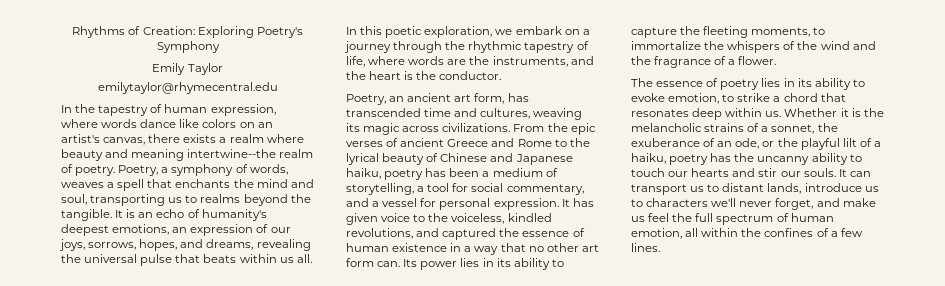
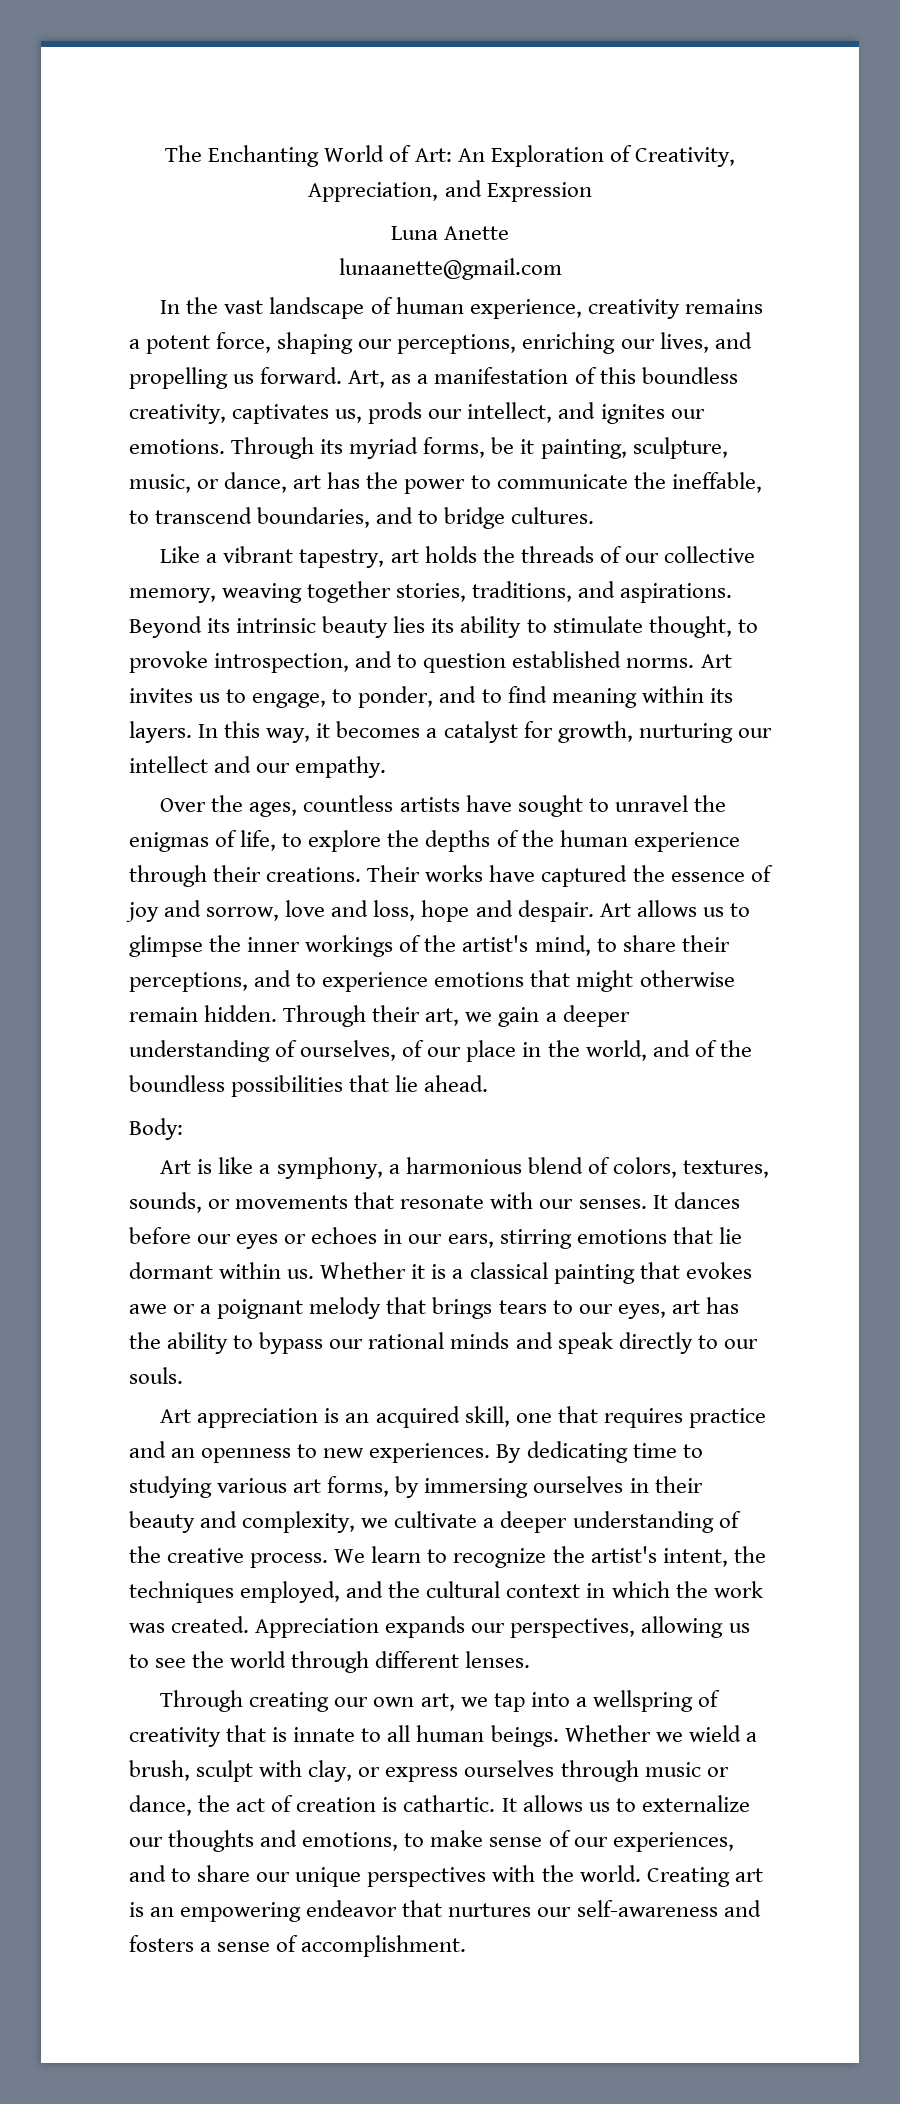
- Rhythms of Creation: Exploring Poetry's Symphony
- Emily Taylor
- emilytaylor@rhymecentral.edu
- In the tapestry of human expression, where words dance like colors on an artist's canvas, there exists a realm where beauty and meaning intertwine--the realm of poetry. Poetry, a symphony of words, weaves a spell that enchants the mind and soul, transporting us to realms beyond the tangible. It is an echo of humanity's deepest emotions, an expression of our joys, sorrows, hopes, and dreams, revealing the universal pulse that beats within us all. In this poetic exploration, we embark on a journey through the rhythmic tapestry of life, where words are the instruments, and the heart is the conductor.
- Poetry, an ancient art form, has transcended time and cultures, weaving its magic across civilizations. From the epic verses of ancient Greece and Rome to the lyrical beauty of Chinese and Japanese haiku, poetry has been a medium of storytelling, a tool for social commentary, and a vessel for personal expression. It has given voice to the voiceless, kindled revolutions, and captured the essence of human existence in a way that no other art form can. Its power lies in its ability to capture the fleeting moments, to immortalize the whispers of the wind and the fragrance of a flower.
- The essence of poetry lies in its ability to evoke emotion, to strike a chord that resonates deep within us.
+ The Enchanting World of Art: An Exploration of Creativity, Appreciation, and Expression
+ Luna Anette
+ lunaanette@gmail.com
+ In the vast landscape of human experience, creativity remains a potent force, shaping our perceptions, enriching our lives, and propelling us forward. Art, as a manifestation of this boundless creativity, captivates us, prods our intellect, and ignites our emotions. Through its myriad forms, be it painting, sculpture, music, or dance, art has the power to communicate the ineffable, to transcend boundaries, and to bridge cultures.
+ Like a vibrant tapestry, art holds the threads of our collective memory, weaving together stories, traditions, and aspirations. Beyond its intrinsic beauty lies its ability to stimulate thought, to provoke introspection, and to question established norms. Art invites us to engage, to ponder, and to find meaning within its layers. In this way, it becomes a catalyst for growth, nurturing our intellect and our empathy.
+ Over the ages, countless artists have sought to unravel the enigmas of life, to explore the depths of the human experience through their creations. Their works have captured the essence of joy and sorrow, love and loss, hope and despair. Art allows us to glimpse the inner workings of the artist's mind, to share their perceptions, and to experience emotions that might otherwise remain hidden. Through their art, we gain a deeper understanding of ourselves, of our place in the world, and of the boundless possibilities that lie ahead.
+ Body:
+ Art is like a symphony, a harmonious blend of colors, textures, sounds, or movements that resonate with our senses. It dances before our eyes or echoes in our ears, stirring emotions that lie dormant within us.
- Whether it is the melancholic strains of a sonnet, the exuberance of an ode, or the playful lilt of a haiku, poetry has the uncanny ability to touch our hearts and stir our souls. It can transport us to distant lands, introduce us to characters we'll never forget, and make us feel the full spectrum of human emotion, all within the confines of a few lines.
+ Whether it is a classical painting that evokes awe or a poignant melody that brings tears to our eyes, art has the ability to bypass our rational minds and speak directly to our souls.
+ Art appreciation is an acquired skill, one that requires practice and an openness to new experiences. By dedicating time to studying various art forms, by immersing ourselves in their beauty and complexity, we cultivate a deeper understanding of the creative process. We learn to recognize the artist's intent, the techniques employed, and the cultural context in which the work was created. Appreciation expands our perspectives, allowing us to see the world through different lenses.
+ Through creating our own art, we tap into a wellspring of creativity that is innate to all human beings. Whether we wield a brush, sculpt with clay, or express ourselves through music or dance, the act of creation is cathartic. It allows us to externalize our thoughts and emotions, to make sense of our experiences, and to share our unique perspectives with the world. Creating art is an empowering endeavor that nurtures our self-awareness and fosters a sense of accomplishment.

